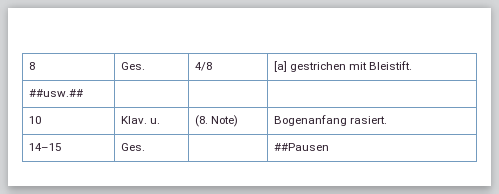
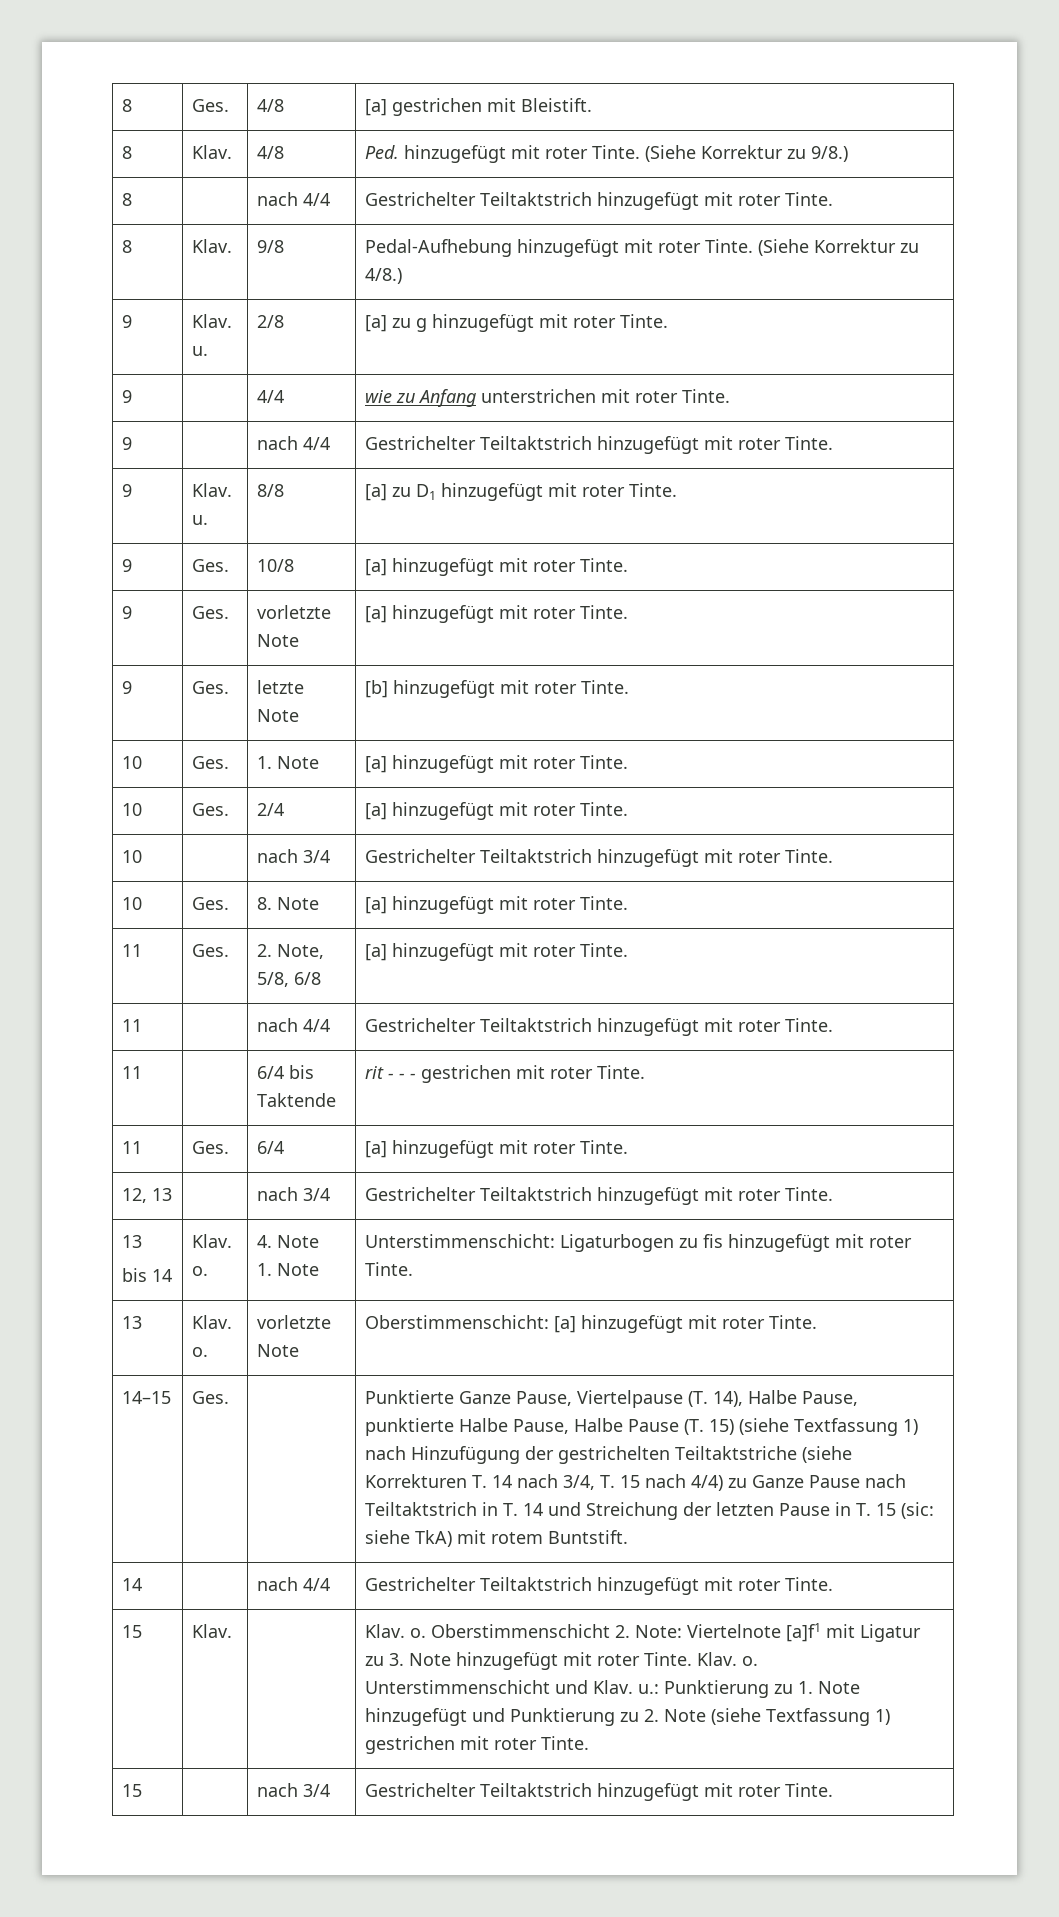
- ##usw.## | | |
- 10 | Klav. u. | (8. Note) | Bogenanfang rasiert.
- 14–15 | Ges. | | ##Pausen
+ 8 | Klav. | 4/8 | Ped. hinzugefügt mit roter Tinte. (Siehe Korrektur zu 9/8.)
+ 8 | | nach 4/4 | Gestrichelter Teiltaktstrich hinzugefügt mit roter Tinte.
+ 8 | Klav. | 9/8 | Pedal-Aufhebung hinzugefügt mit roter Tinte. (Siehe Korrektur zu 4/8.)
+ 9 | Klav. u. | 2/8 | [a] zu g hinzugefügt mit roter Tinte.
+ 9 | | 4/4 | wie zu Anfang unterstrichen mit roter Tinte.
+ 9 | | nach 4/4 | Gestrichelter Teiltaktstrich hinzugefügt mit roter Tinte.
+ 9 | Klav. u. | 8/8 | [a] zu D1 hinzugefügt mit roter Tinte.
+ 9 | Ges. | 10/8 | [a] hinzugefügt mit roter Tinte.
+ 9 | Ges. | vorletzte Note | [a] hinzugefügt mit roter Tinte.
+ 9 | Ges. | letzte Note | [b] hinzugefügt mit roter Tinte.
+ 10 | Ges. | 1. Note | [a] hinzugefügt mit roter Tinte.
+ 10 | Ges. | 2/4 | [a] hinzugefügt mit roter Tinte.
+ 10 | | nach 3/4 | Gestrichelter Teiltaktstrich hinzugefügt mit roter Tinte.
+ 10 | Ges. | 8. Note | [a] hinzugefügt mit roter Tinte.
+ 11 | Ges. | 2. Note, 5/8, 6/8 | [a] hinzugefügt mit roter Tinte.
+ 11 | | nach 4/4 | Gestrichelter Teiltaktstrich hinzugefügt mit roter Tinte.
+ 11 | | 6/4 bis Taktende | rit - - - gestrichen mit roter Tinte.
+ 11 | Ges. | 6/4 | [a] hinzugefügt mit roter Tinte.
+ 12, 13 | | nach 3/4 | Gestrichelter Teiltaktstrich hinzugefügt mit roter Tinte.
+ 13
+ bis 14 | Klav. o. | 4. Note
+ 1. Note | Unterstimmenschicht: Ligaturbogen zu fis hinzugefügt mit roter Tinte.
+ 13 | Klav. o. | vorletzte Note | Oberstimmenschicht: [a] hinzugefügt mit roter Tinte.
+ 14–15 | Ges. | | Punktierte Ganze Pause, Viertelpause (T. 14), Halbe Pause, punktierte Halbe Pause, Halbe Pause (T. 15) (siehe Textfassung 1) nach Hinzufügung der gestrichelten Teiltaktstriche (siehe Korrekturen T. 14 nach 3/4, T. 15 nach 4/4) zu Ganze Pause nach Teiltaktstrich in T. 14 und Streichung der letzten Pause in T. 15 (sic: siehe TkA) mit rotem Buntstift.
+ 14 | | nach 4/4 | Gestrichelter Teiltaktstrich hinzugefügt mit roter Tinte.
+ 15 | Klav. | | Klav. o. Oberstimmenschicht 2. Note: Viertelnote [a]f1 mit Ligatur zu 3. Note hinzugefügt mit roter Tinte. Klav. o. Unterstimmenschicht und Klav. u.: Punktierung zu 1. Note hinzugefügt und Punktierung zu 2. Note (siehe Textfassung 1) gestrichen mit roter Tinte.
+ 15 | | nach 3/4 | Gestrichelter Teiltaktstrich hinzugefügt mit roter Tinte.

